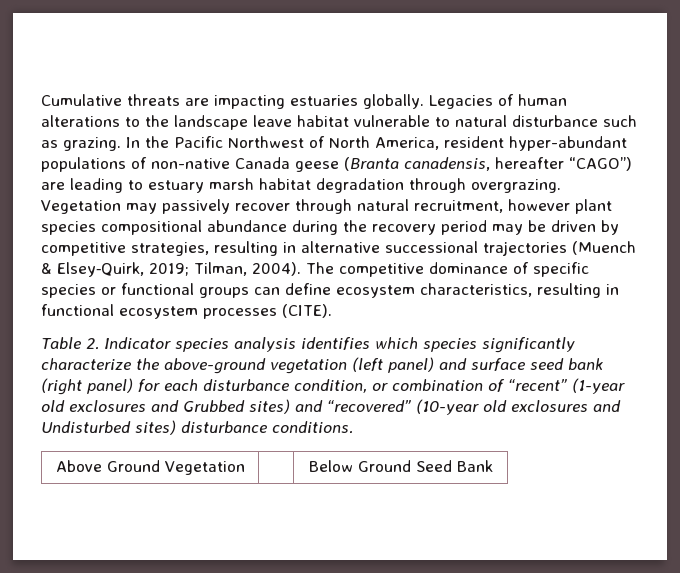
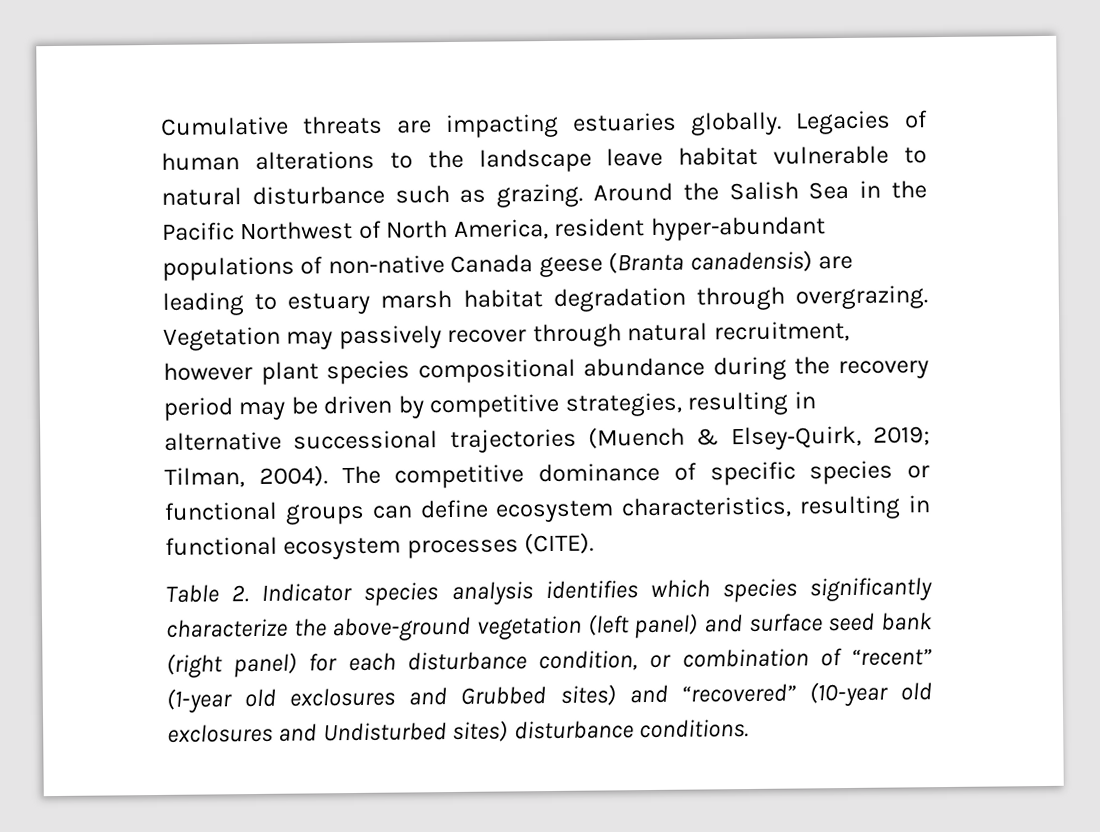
- In the Pacific Northwest of North America, resident hyper-abundant populations of non-native Canada geese (Branta canadensis, hereafter “CAGO”) are leading to estuary marsh habitat degradation through overgrazing.
+ Around the Salish Sea in the Pacific Northwest of North America, resident hyper-abundant populations of non-native Canada geese (Branta canadensis) are leading to estuary marsh habitat degradation through overgrazing.
- Above Ground Vegetation | | Below Ground Seed Bank

